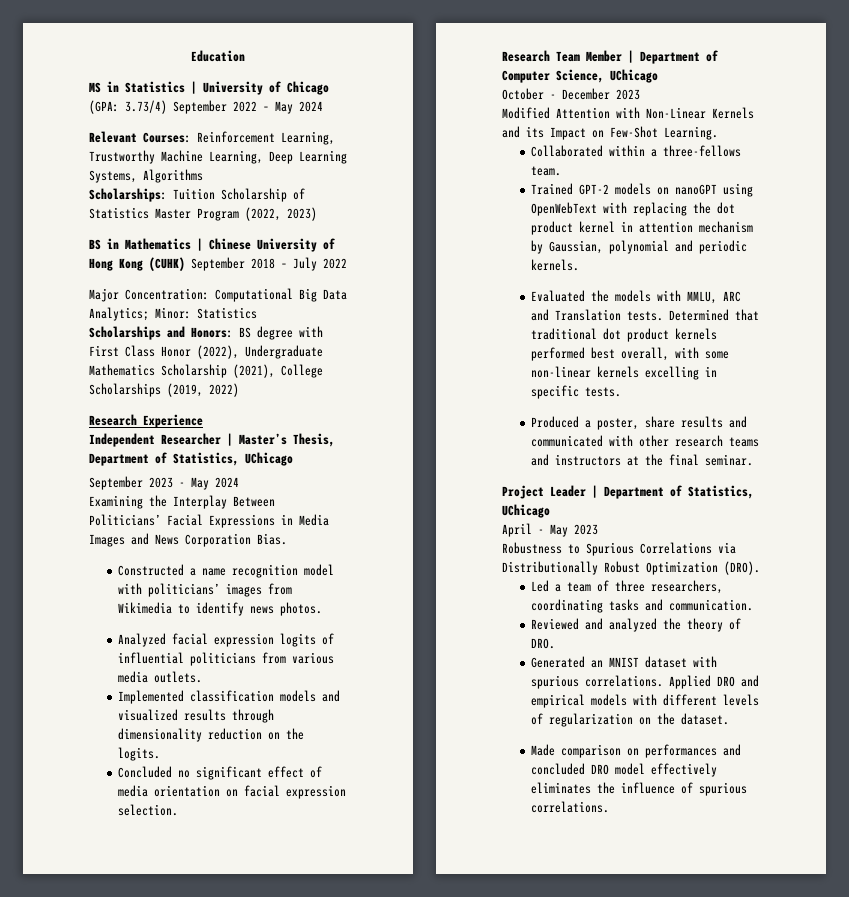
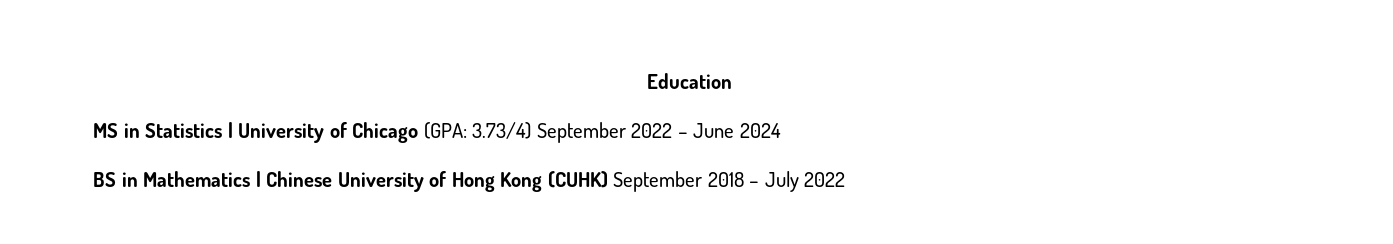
- MS in Statistics | University of Chicago (GPA: 3.73/4) September 2022 – May 2024
- Relevant Courses: Reinforcement Learning, Trustworthy Machine Learning, Deep Learning Systems, Algorithms
- Scholarships: Tuition Scholarship of Statistics Master Program (2022, 2023)
+ MS in Statistics | University of Chicago (GPA: 3.73/4) September 2022 – June 2024
- Major Concentration: Computational Big Data Analytics; Minor: Statistics
- Scholarships and Honors: BS degree with First Class Honor (2022), Undergraduate Mathematics Scholarship (2021), College Scholarships (2019, 2022)
- Research Experience
- Independent Researcher | Master’s Thesis, Department of Statistics, UChicago
- September 2023 - May 2024
- Examining the Interplay Between Politicians’ Facial Expressions in Media Images and News Corporation Bias.
- Constructed a name recognition model with politicians’ images from Wikimedia to identify news photos.
- Analyzed facial expression logits of influential politicians from various media outlets.
- Implemented classification models and visualized results through dimensionality reduction on the logits.
- Concluded no significant effect of media orientation on facial expression selection.
- Research Team Member | Department of Computer Science, UChicago
- October - December 2023
- Modified Attention with Non-Linear Kernels and its Impact on Few-Shot Learning.
- Collaborated within a three-fellows team.
- Trained GPT-2 models on nanoGPT using OpenWebText with replacing the dot product kernel in attention mechanism by Gaussian, polynomial and periodic kernels.
- Evaluated the models with MMLU, ARC and Translation tests. Determined that traditional dot product kernels performed best overall, with some non-linear kernels excelling in specific tests.
- Produced a poster, share results and communicated with other research teams and instructors at the final seminar.
- Project Leader | Department of Statistics, UChicago
- April - May 2023
- Robustness to Spurious Correlations via Distributionally Robust Optimization (DRO).
- Led a team of three researchers, coordinating tasks and communication.
- Reviewed and analyzed the theory of DRO.
- Generated an MNIST dataset with spurious correlations. Applied DRO and empirical models with different levels of regularization on the dataset.
- Made comparison on performances and concluded DRO model effectively eliminates the influence of spurious correlations.

